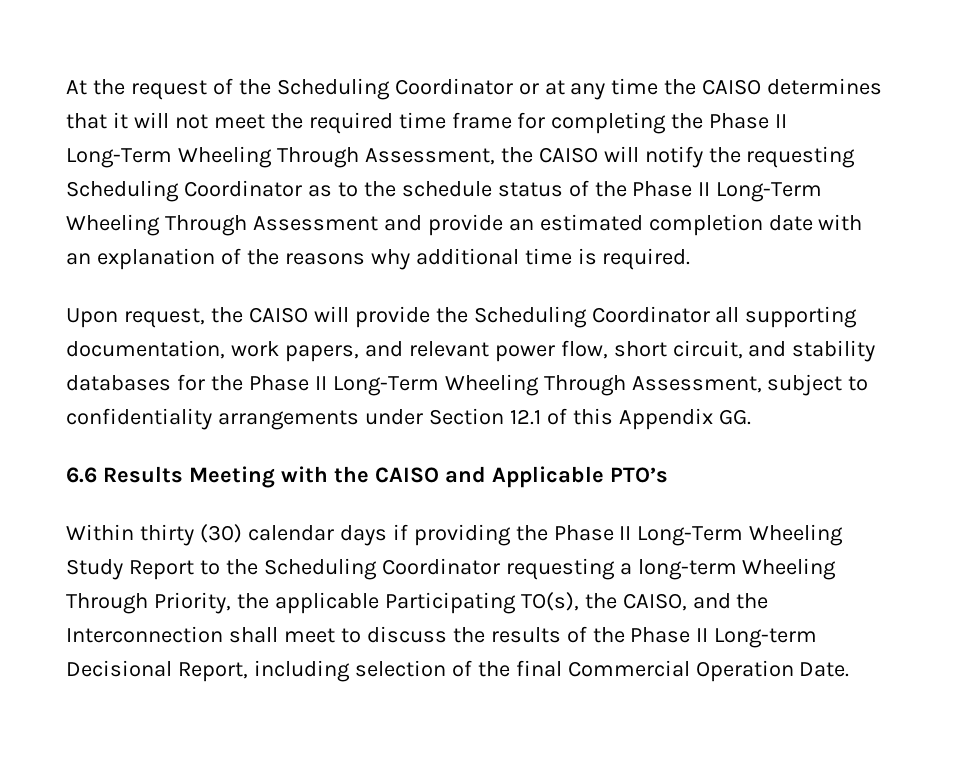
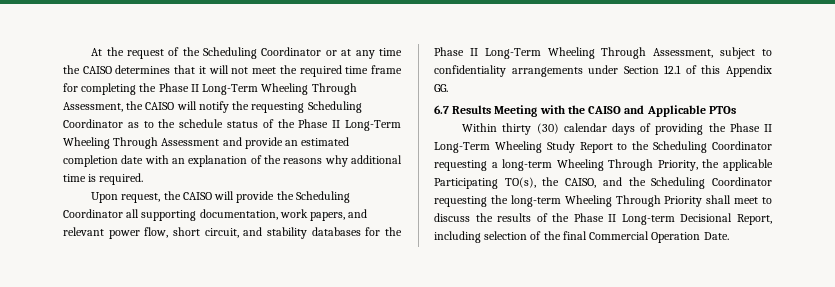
- 6.6 Results Meeting with the CAISO and Applicable PTO’s
+ 6.7 Results Meeting with the CAISO and Applicable PTOs
- Within thirty (30) calendar days if providing the Phase II Long-Term Wheeling Study Report to the Scheduling Coordinator requesting a long-term Wheeling Through Priority, the applicable Participating TO(s), the CAISO, and the Interconnection shall meet to discuss the results of the Phase II Long-term Decisional Report, including selection of the final Commercial Operation Date.
+ Within thirty (30) calendar days of providing the Phase II Long-Term Wheeling Study Report to the Scheduling Coordinator requesting a long-term Wheeling Through Priority, the applicable Participating TO(s), the CAISO, and the Scheduling Coordinator requesting the long-term Wheeling Through Priority shall meet to discuss the results of the Phase II Long-term Decisional Report, including selection of the final Commercial Operation Date.

